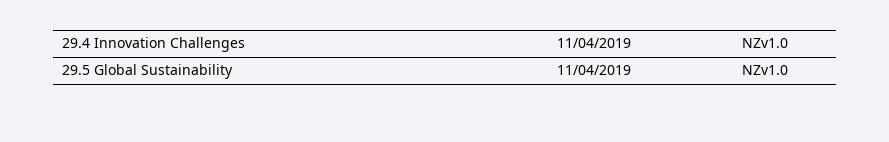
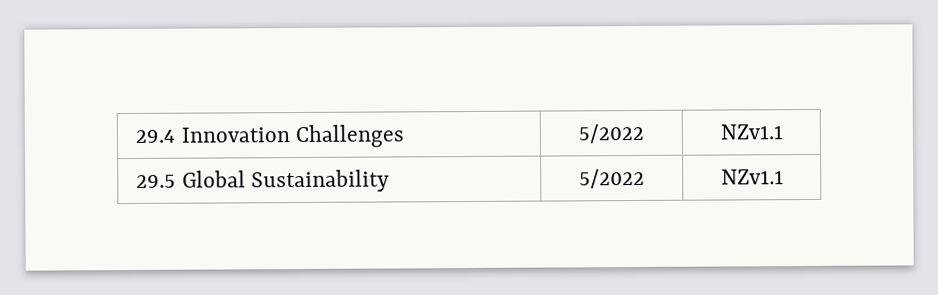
- 29.4 Innovation Challenges | 11/04/2019 | NZv1.0
+ 29.4 Innovation Challenges | 5/2022 | NZv1.1
- 29.5 Global Sustainability | 11/04/2019 | NZv1.0
+ 29.5 Global Sustainability | 5/2022 | NZv1.1

